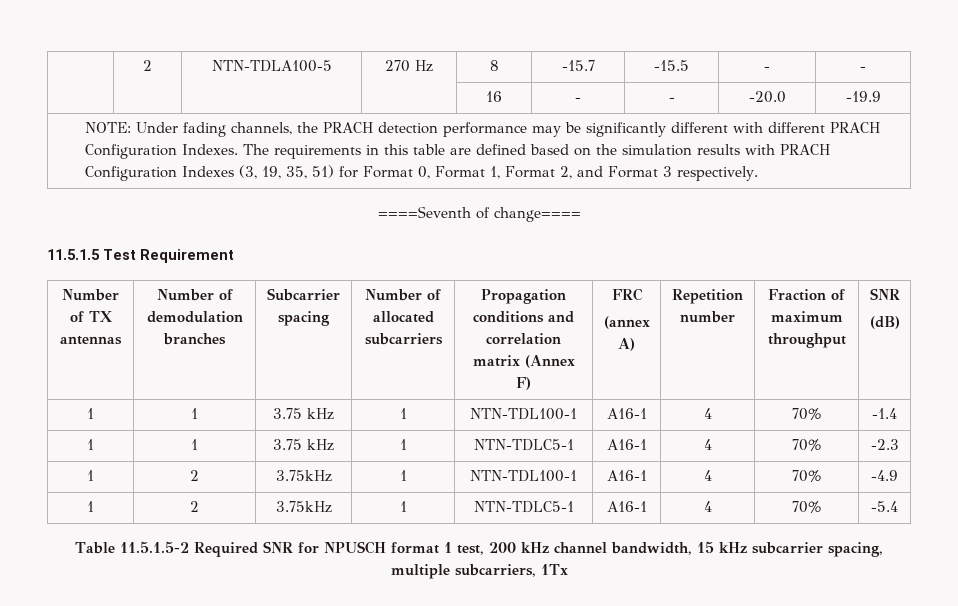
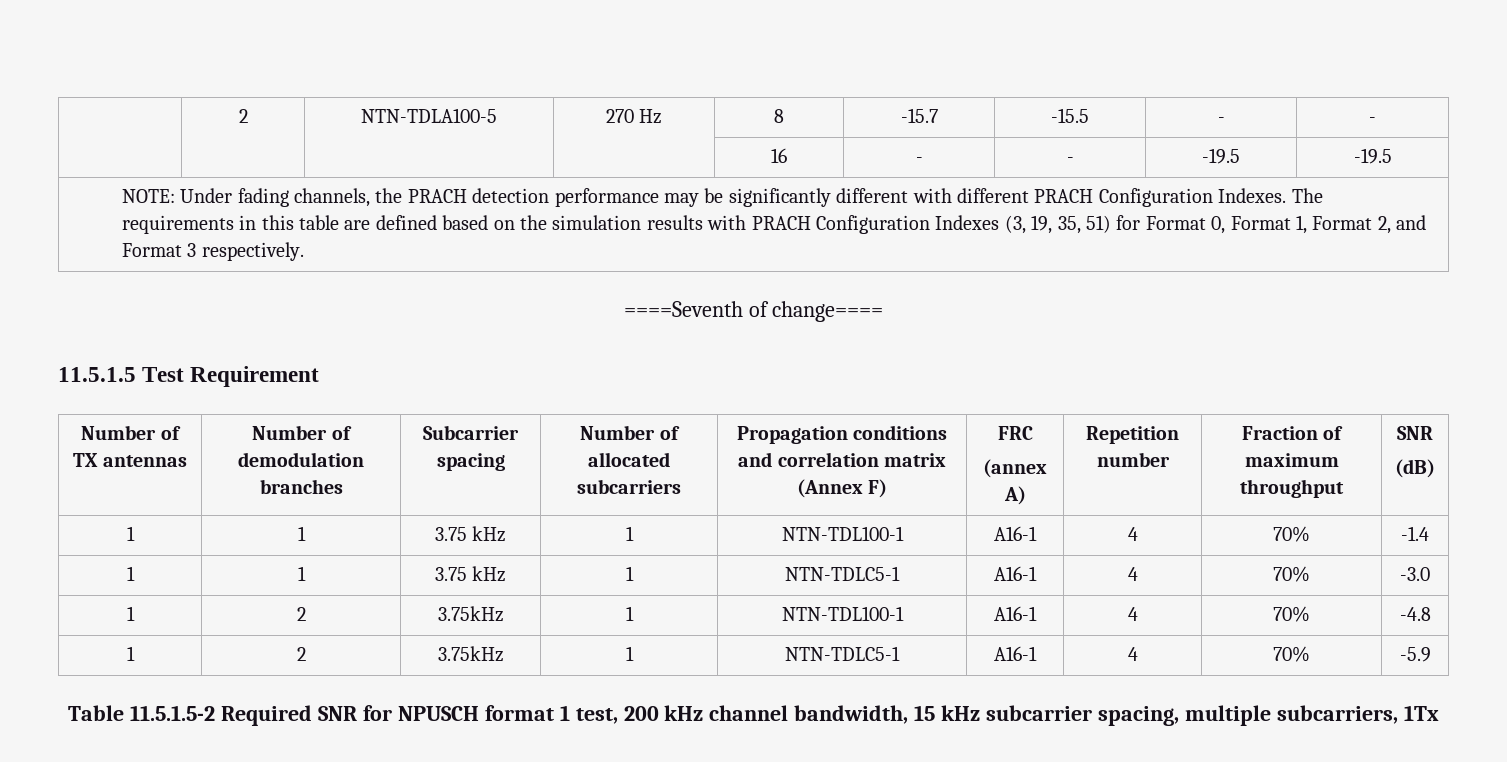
- | | | | 16 | - | - | -20.0 | -19.9
+ | | | | 16 | - | - | -19.5 | -19.5
- 1 | 1 | 3.75 kHz | 1 | NTN-TDLC5-1 | A16-1 | 4 | 70% | -2.3
+ 1 | 1 | 3.75 kHz | 1 | NTN-TDLC5-1 | A16-1 | 4 | 70% | -3.0
- 1 | 2 | 3.75kHz | 1 | NTN-TDL100-1 | A16-1 | 4 | 70% | -4.9
+ 1 | 2 | 3.75kHz | 1 | NTN-TDL100-1 | A16-1 | 4 | 70% | -4.8
- 1 | 2 | 3.75kHz | 1 | NTN-TDLC5-1 | A16-1 | 4 | 70% | -5.4
+ 1 | 2 | 3.75kHz | 1 | NTN-TDLC5-1 | A16-1 | 4 | 70% | -5.9

